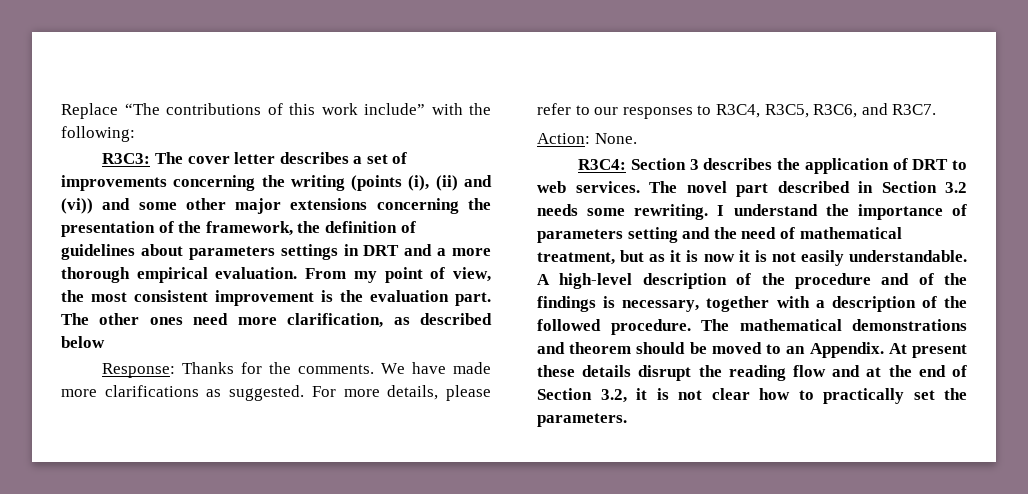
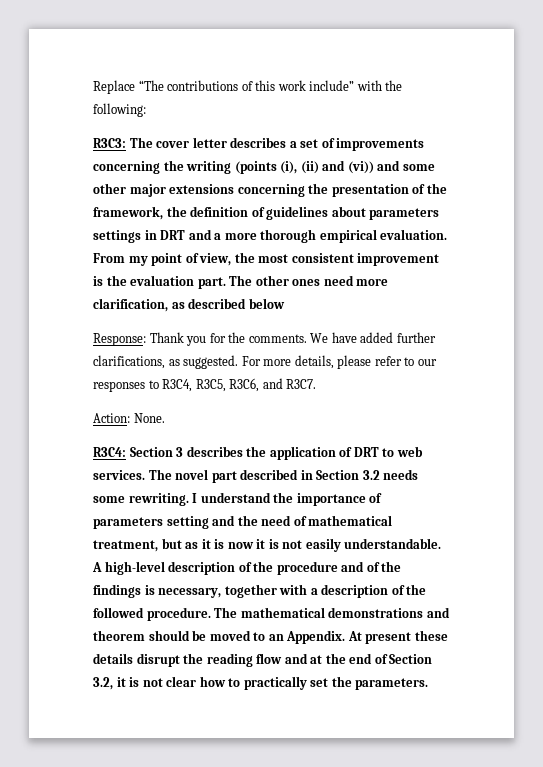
- Response: Thanks for the comments.
+ Response: Thank you for the comments.
- We have made more clarifications as suggested.
+ We have added further clarifications, as suggested.

